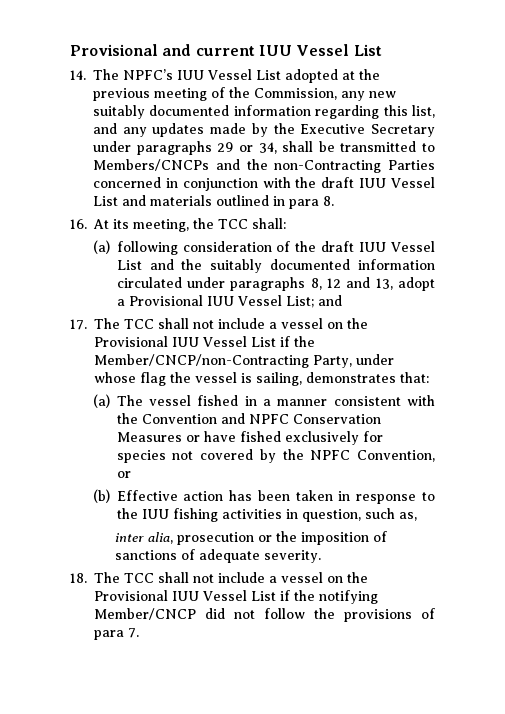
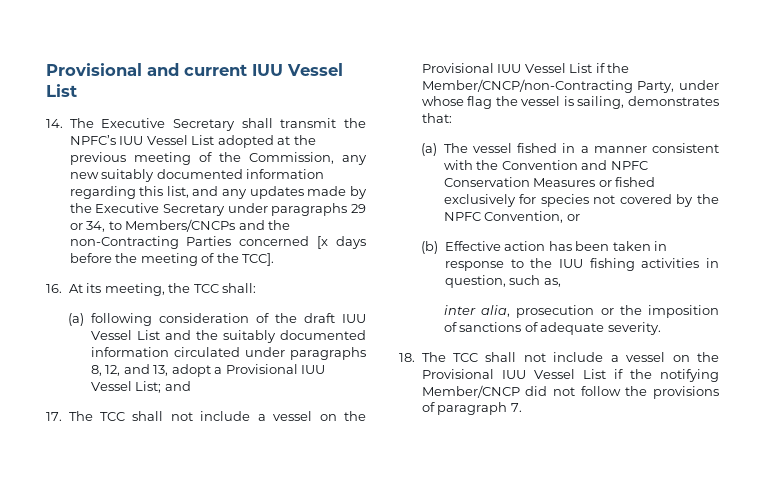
- 14. The NPFC’s IUU Vessel List adopted at the previous meeting of the Commission, any new suitably documented information regarding this list, and any updates made by the Executive Secretary under paragraphs 29 or 34, shall be transmitted to Members/CNCPs and the non-Contracting Parties concerned in conjunction with the draft IUU Vessel List and materials outlined in para 8.
+ 14. The Executive Secretary shall transmit the NPFC’s IUU Vessel List adopted at the previous meeting of the Commission, any new suitably documented information regarding this list, and any updates made by the Executive Secretary under paragraphs 29 or 34, to Members/CNCPs and the non-Contracting Parties concerned [x days before the meeting of the TCC].
- (a) following consideration of the draft IUU Vessel List and the suitably documented information circulated under paragraphs 8, 12 and 13, adopt a Provisional IUU Vessel List; and
+ (a) following consideration of the draft IUU Vessel List and the suitably documented information circulated under paragraphs 8, 12, and 13, adopt a Provisional IUU Vessel List; and
- (a) The vessel fished in a manner consistent with the Convention and NPFC Conservation Measures or have fished exclusively for species not covered by the NPFC Convention, or
+ (a) The vessel fished in a manner consistent with the Convention and NPFC Conservation Measures or fished exclusively for species not covered by the NPFC Convention, or
- 18. The TCC shall not include a vessel on the Provisional IUU Vessel List if the notifying Member/CNCP did not follow the provisions of para 7.
+ 18. The TCC shall not include a vessel on the Provisional IUU Vessel List if the notifying Member/CNCP did not follow the provisions of paragraph 7.

